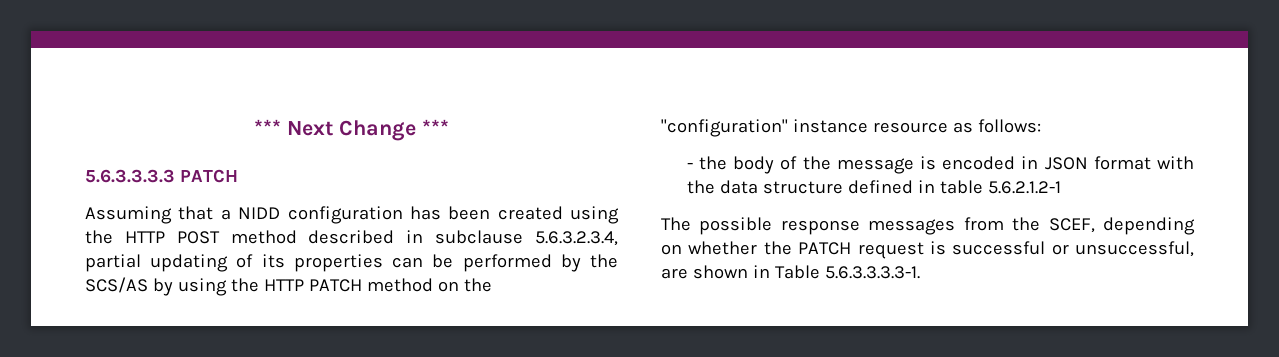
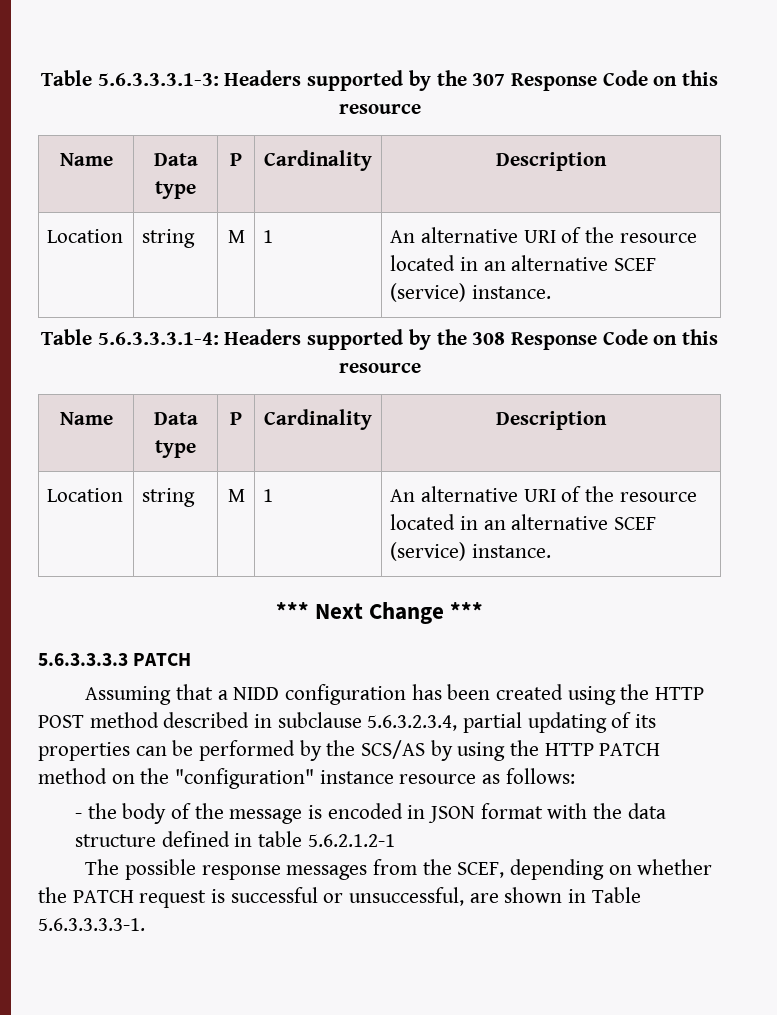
+ Table 5.6.3.3.3.1-3: Headers supported by the 307 Response Code on this resource
+ Name | Data type | P | Cardinality | Description
+ Location | string | M | 1 | An alternative URI of the resource located in an alternative SCEF (service) instance.
+ Table 5.6.3.3.3.1-4: Headers supported by the 308 Response Code on this resource
+ Name | Data type | P | Cardinality | Description
+ Location | string | M | 1 | An alternative URI of the resource located in an alternative SCEF (service) instance.

